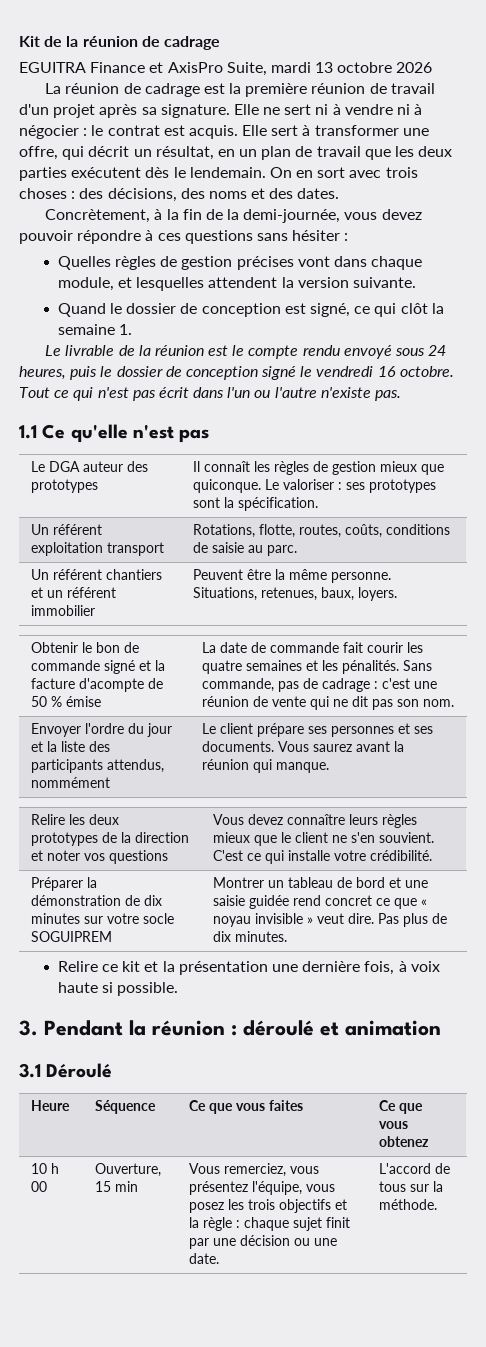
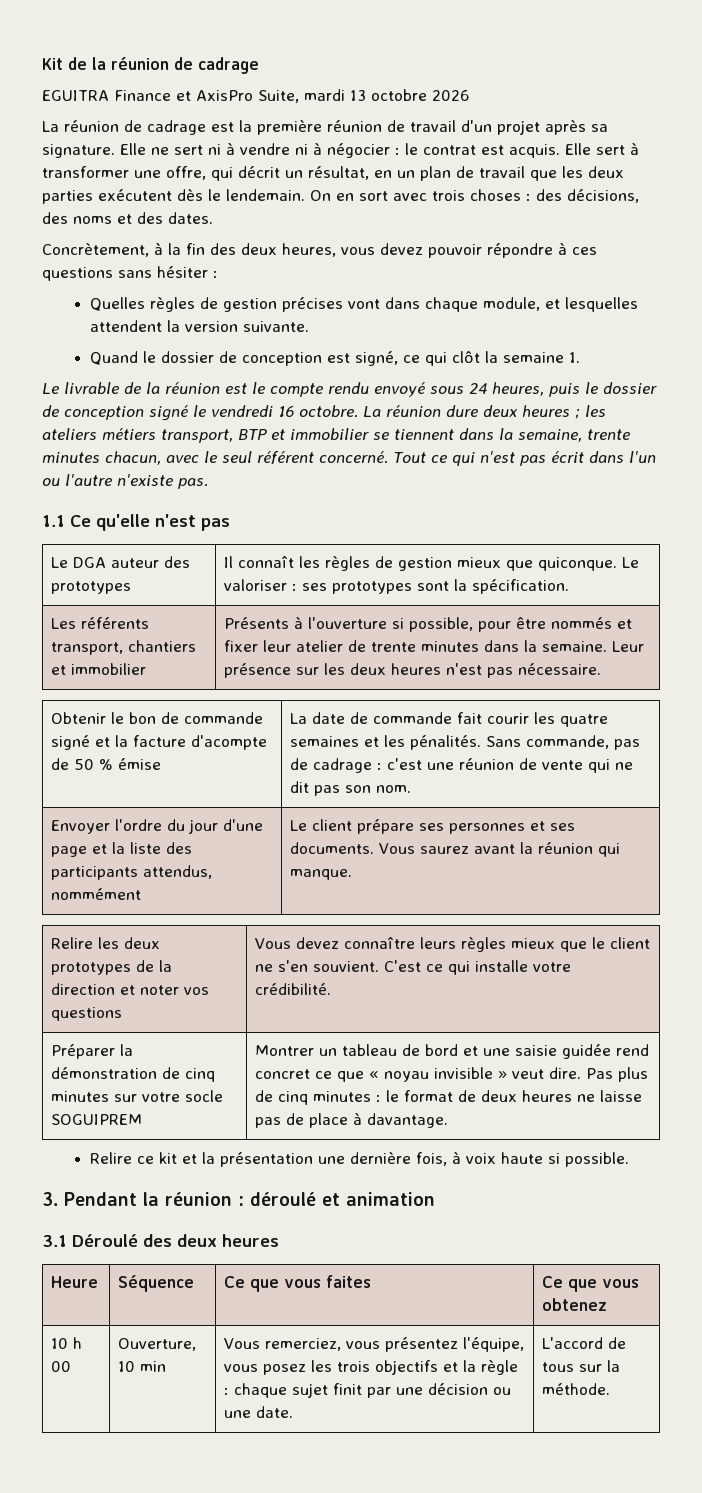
- Concrètement, à la fin de la demi-journée, vous devez pouvoir répondre à ces questions sans hésiter :
+ Concrètement, à la fin des deux heures, vous devez pouvoir répondre à ces questions sans hésiter :
+ La réunion dure deux heures ; les ateliers métiers transport, BTP et immobilier se tiennent dans la semaine, trente minutes chacun, avec le seul référent concerné.
- Un référent exploitation transport | Rotations, flotte, routes, coûts, conditions de saisie au parc.
- Un référent chantiers et un référent immobilier | Peuvent être la même personne. Situations, retenues, baux, loyers.
+ Les référents transport, chantiers et immobilier | Présents à l'ouverture si possible, pour être nommés et fixer leur atelier de trente minutes dans la semaine. Leur présence sur les deux heures n'est pas nécessaire.
- Envoyer l'ordre du jour et la liste des participants attendus, nommément | Le client prépare ses personnes et ses documents. Vous saurez avant la réunion qui manque.
+ Envoyer l'ordre du jour d'une page et la liste des participants attendus, nommément | Le client prépare ses personnes et ses documents. Vous saurez avant la réunion qui manque.
- Préparer la démonstration de dix minutes sur votre socle SOGUIPREM
+ Préparer la démonstration de cinq minutes sur votre socle SOGUIPREM
- Pas plus de dix minutes.
+ Pas plus de cinq minutes : le format de deux heures ne laisse pas de place à davantage.
- 3.1 Déroulé
+ 3.1 Déroulé des deux heures
- 10 h 00 | Ouverture, 15 min | Vous remerciez, vous présentez l'équipe, vous posez les trois objectifs et la règle : chaque sujet finit par une décision ou une date. | L'accord de tous sur la méthode.
+ 10 h 00 | Ouverture, 10 min | Vous remerciez, vous présentez l'équipe, vous posez les trois objectifs et la règle : chaque sujet finit par une décision ou une date. | L'accord de tous sur la méthode.

